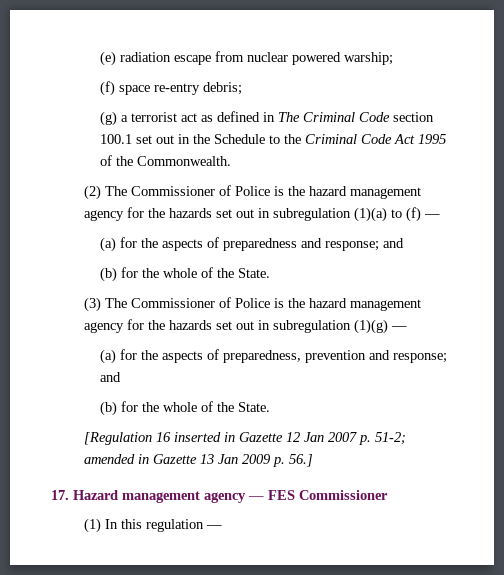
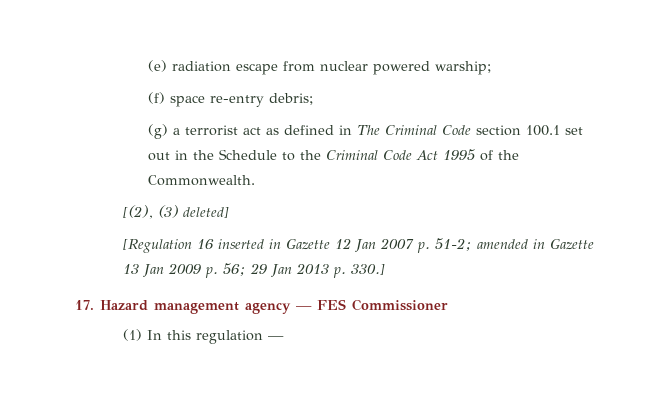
- (2) The Commissioner of Police is the hazard management agency for the hazards set out in subregulation (1)(a) to (f) —
- (a) for the aspects of preparedness and response; and
- (b) for the whole of the State.
- (3) The Commissioner of Police is the hazard management agency for the hazards set out in subregulation (1)(g) —
- (a) for the aspects of preparedness, prevention and response; and
- (b) for the whole of the State.
+ [(2), (3) deleted]
- [Regulation 16 inserted in Gazette 12 Jan 2007 p. 51-2; amended in Gazette 13 Jan 2009 p. 56.]
+ [Regulation 16 inserted in Gazette 12 Jan 2007 p. 51-2; amended in Gazette 13 Jan 2009 p. 56; 29 Jan 2013 p. 330.]

